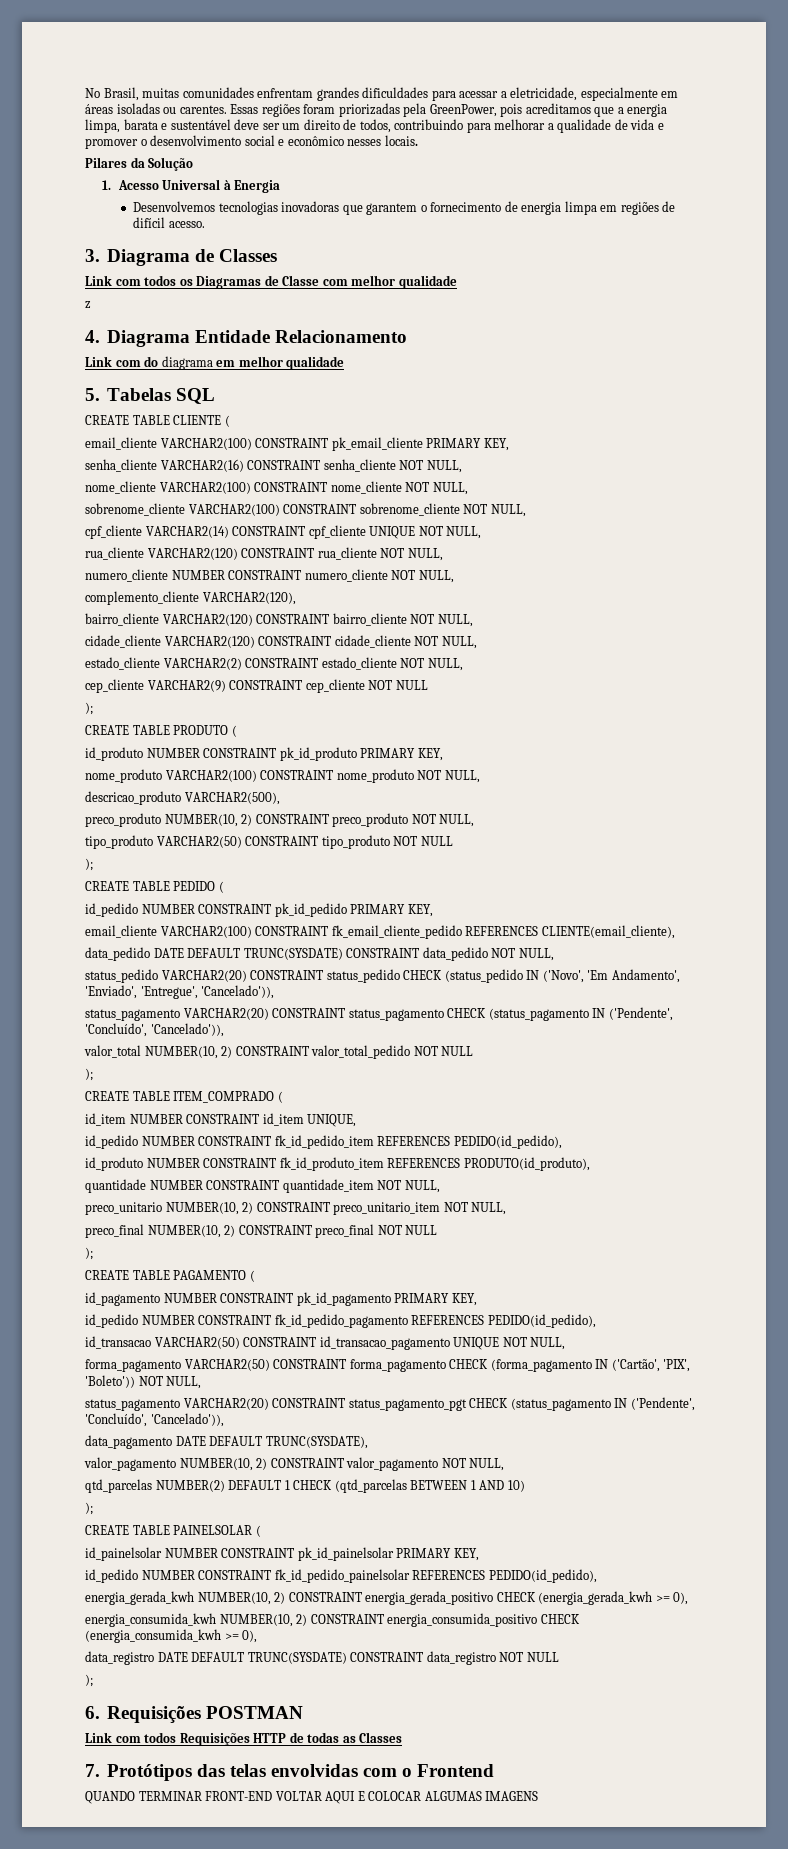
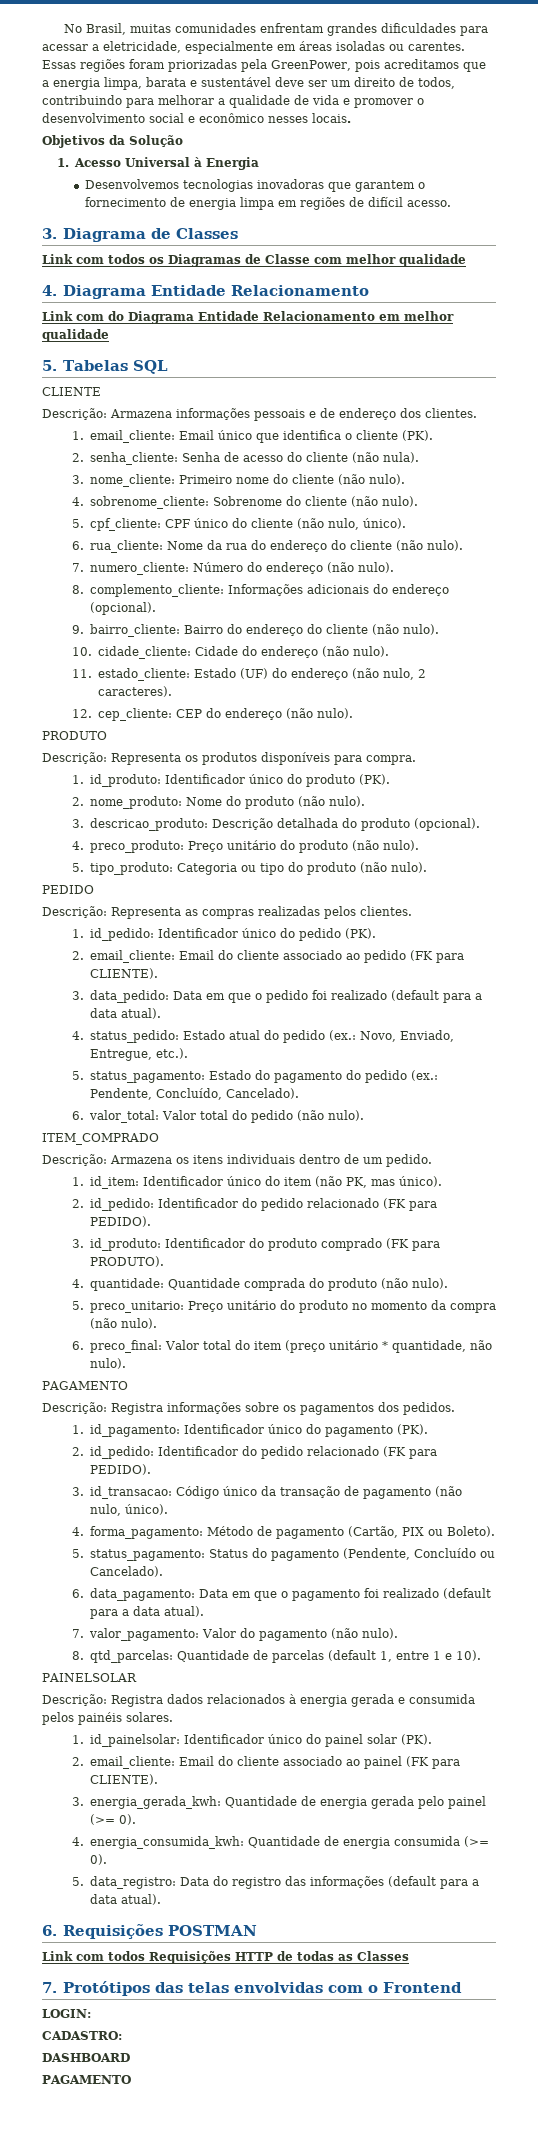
- Pilares da Solução
+ Objetivos da Solução
- z
- Link com do diagrama em melhor qualidade
+ Link com do Diagrama Entidade Relacionamento em melhor qualidade
- CREATE TABLE CLIENTE (
- email_cliente VARCHAR2(100) CONSTRAINT pk_email_cliente PRIMARY KEY,
- senha_cliente VARCHAR2(16) CONSTRAINT senha_cliente NOT NULL,
- nome_cliente VARCHAR2(100) CONSTRAINT nome_cliente NOT NULL,
- sobrenome_cliente VARCHAR2(100) CONSTRAINT sobrenome_cliente NOT NULL,
- cpf_cliente VARCHAR2(14) CONSTRAINT cpf_cliente UNIQUE NOT NULL,
- rua_cliente VARCHAR2(120) CONSTRAINT rua_cliente NOT NULL,
- numero_cliente NUMBER CONSTRAINT numero_cliente NOT NULL,
- complemento_cliente VARCHAR2(120),
- bairro_cliente VARCHAR2(120) CONSTRAINT bairro_cliente NOT NULL,
- cidade_cliente VARCHAR2(120) CONSTRAINT cidade_cliente NOT NULL,
- estado_cliente VARCHAR2(2) CONSTRAINT estado_cliente NOT NULL,
- cep_cliente VARCHAR2(9) CONSTRAINT cep_cliente NOT NULL
- );
- CREATE TABLE PRODUTO (
- id_produto NUMBER CONSTRAINT pk_id_produto PRIMARY KEY,
- nome_produto VARCHAR2(100) CONSTRAINT nome_produto NOT NULL,
- descricao_produto VARCHAR2(500),
- preco_produto NUMBER(10, 2) CONSTRAINT preco_produto NOT NULL,
- tipo_produto VARCHAR2(50) CONSTRAINT tipo_produto NOT NULL
- );
- CREATE TABLE PEDIDO (
- id_pedido NUMBER CONSTRAINT pk_id_pedido PRIMARY KEY,
- email_cliente VARCHAR2(100) CONSTRAINT fk_email_cliente_pedido REFERENCES CLIENTE(email_cliente),
- data_pedido DATE DEFAULT TRUNC(SYSDATE) CONSTRAINT data_pedido NOT NULL,
- status_pedido VARCHAR2(20) CONSTRAINT status_pedido CHECK (status_pedido IN ('Novo', 'Em Andamento', 'Enviado', 'Entregue', 'Cancelado')),
- status_pagamento VARCHAR2(20) CONSTRAINT status_pagamento CHECK (status_pagamento IN ('Pendente', 'Concluído', 'Cancelado')),
- valor_total NUMBER(10, 2) CONSTRAINT valor_total_pedido NOT NULL
- );
- CREATE TABLE ITEM_COMPRADO (
- id_item NUMBER CONSTRAINT id_item UNIQUE,
- id_pedido NUMBER CONSTRAINT fk_id_pedido_item REFERENCES PEDIDO(id_pedido),
- id_produto NUMBER CONSTRAINT fk_id_produto_item REFERENCES PRODUTO(id_produto),
- quantidade NUMBER CONSTRAINT quantidade_item NOT NULL,
- preco_unitario NUMBER(10, 2) CONSTRAINT preco_unitario_item NOT NULL,
- preco_final NUMBER(10, 2) CONSTRAINT preco_final NOT NULL
- );
- CREATE TABLE PAGAMENTO (
- id_pagamento NUMBER CONSTRAINT pk_id_pagamento PRIMARY KEY,
- id_pedido NUMBER CONSTRAINT fk_id_pedido_pagamento REFERENCES PEDIDO(id_pedido),
- id_transacao VARCHAR2(50) CONSTRAINT id_transacao_pagamento UNIQUE NOT NULL,
- forma_pagamento VARCHAR2(50) CONSTRAINT forma_pagamento CHECK (forma_pagamento IN ('Cartão', 'PIX', 'Boleto')) NOT NULL,
- status_pagamento VARCHAR2(20) CONSTRAINT status_pagamento_pgt CHECK (status_pagamento IN ('Pendente', 'Concluído', 'Cancelado')),
- data_pagamento DATE DEFAULT TRUNC(SYSDATE),
- valor_pagamento NUMBER(10, 2) CONSTRAINT valor_pagamento NOT NULL,
- qtd_parcelas NUMBER(2) DEFAULT 1 CHECK (qtd_parcelas BETWEEN 1 AND 10)
- );
- CREATE TABLE PAINELSOLAR (
- id_painelsolar NUMBER CONSTRAINT pk_id_painelsolar PRIMARY KEY,
- id_pedido NUMBER CONSTRAINT fk_id_pedido_painelsolar REFERENCES PEDIDO(id_pedido),
- energia_gerada_kwh NUMBER(10, 2) CONSTRAINT energia_gerada_positivo CHECK (energia_gerada_kwh >= 0),
- energia_consumida_kwh NUMBER(10, 2) CONSTRAINT energia_consumida_positivo CHECK (energia_consumida_kwh >= 0),
- data_registro DATE DEFAULT TRUNC(SYSDATE) CONSTRAINT data_registro NOT NULL
- );
+ CLIENTE
+ Descrição: Armazena informações pessoais e de endereço dos clientes.
+ 1. email_cliente: Email único que identifica o cliente (PK).
+ 2. senha_cliente: Senha de acesso do cliente (não nula).
+ 3. nome_cliente: Primeiro nome do cliente (não nulo).
+ 4. sobrenome_cliente: Sobrenome do cliente (não nulo).
+ 5. cpf_cliente: CPF único do cliente (não nulo, único).
+ 6. rua_cliente: Nome da rua do endereço do cliente (não nulo).
+ 7. numero_cliente: Número do endereço (não nulo).
+ 8. complemento_cliente: Informações adicionais do endereço (opcional).
+ 9. bairro_cliente: Bairro do endereço do cliente (não nulo).
+ 10. cidade_cliente: Cidade do endereço (não nulo).
+ 11. estado_cliente: Estado (UF) do endereço (não nulo, 2 caracteres).
+ 12. cep_cliente: CEP do endereço (não nulo).
+ PRODUTO
+ Descrição: Representa os produtos disponíveis para compra.
+ 1. id_produto: Identificador único do produto (PK).
+ 2. nome_produto: Nome do produto (não nulo).
+ 3. descricao_produto: Descrição detalhada do produto (opcional).
+ 4. preco_produto: Preço unitário do produto (não nulo).
+ 5. tipo_produto: Categoria ou tipo do produto (não nulo).
+ PEDIDO
+ Descrição: Representa as compras realizadas pelos clientes.
+ 1. id_pedido: Identificador único do pedido (PK).
+ 2. email_cliente: Email do cliente associado ao pedido (FK para CLIENTE).
+ 3. data_pedido: Data em que o pedido foi realizado (default para a data atual).
+ 4. status_pedido: Estado atual do pedido (ex.: Novo, Enviado, Entregue, etc.).
+ 5. status_pagamento: Estado do pagamento do pedido (ex.: Pendente, Concluído, Cancelado).
+ 6. valor_total: Valor total do pedido (não nulo).
+ ITEM_COMPRADO
+ Descrição: Armazena os itens individuais dentro de um pedido.
+ 1. id_item: Identificador único do item (não PK, mas único).
+ 2. id_pedido: Identificador do pedido relacionado (FK para PEDIDO).
+ 3. id_produto: Identificador do produto comprado (FK para PRODUTO).
+ 4. quantidade: Quantidade comprada do produto (não nulo).
+ 5. preco_unitario: Preço unitário do produto no momento da compra (não nulo).
+ 6. preco_final: Valor total do item (preço unitário * quantidade, não nulo).
+ PAGAMENTO
+ Descrição: Registra informações sobre os pagamentos dos pedidos.
+ 1. id_pagamento: Identificador único do pagamento (PK).
+ 2. id_pedido: Identificador do pedido relacionado (FK para PEDIDO).
+ 3. id_transacao: Código único da transação de pagamento (não nulo, único).
+ 4. forma_pagamento: Método de pagamento (Cartão, PIX ou Boleto).
+ 5. status_pagamento: Status do pagamento (Pendente, Concluído ou Cancelado).
+ 6. data_pagamento: Data em que o pagamento foi realizado (default para a data atual).
+ 7. valor_pagamento: Valor do pagamento (não nulo).
+ 8. qtd_parcelas: Quantidade de parcelas (default 1, entre 1 e 10).
+ PAINELSOLAR
+ Descrição: Registra dados relacionados à energia gerada e consumida pelos painéis solares.
+ 1. id_painelsolar: Identificador único do painel solar (PK).
+ 2. email_cliente: Email do cliente associado ao painel (FK para CLIENTE).
+ 3. energia_gerada_kwh: Quantidade de energia gerada pelo painel (>= 0).
+ 4. energia_consumida_kwh: Quantidade de energia consumida (>= 0).
+ 5. data_registro: Data do registro das informações (default para a data atual).
- QUANDO TERMINAR FRONT-END VOLTAR AQUI E COLOCAR ALGUMAS IMAGENS
+ LOGIN:
+ CADASTRO:
+ DASHBOARD
+ PAGAMENTO

